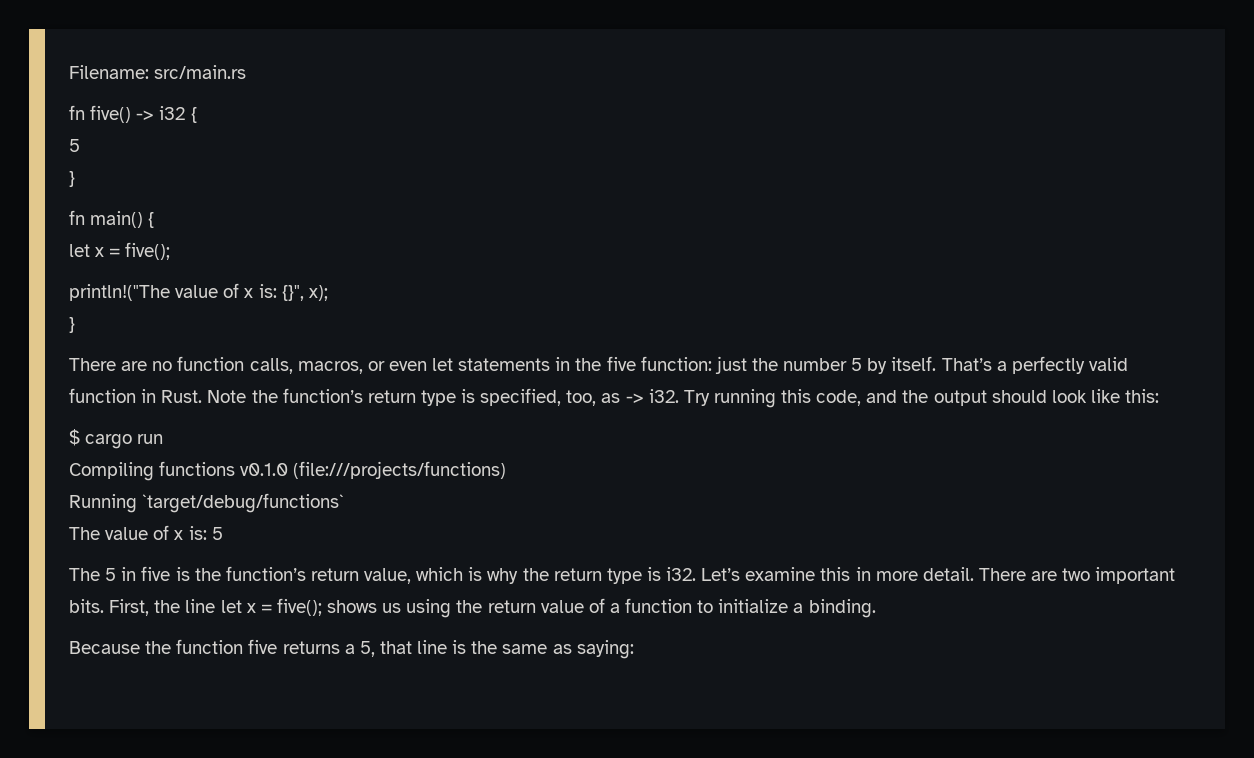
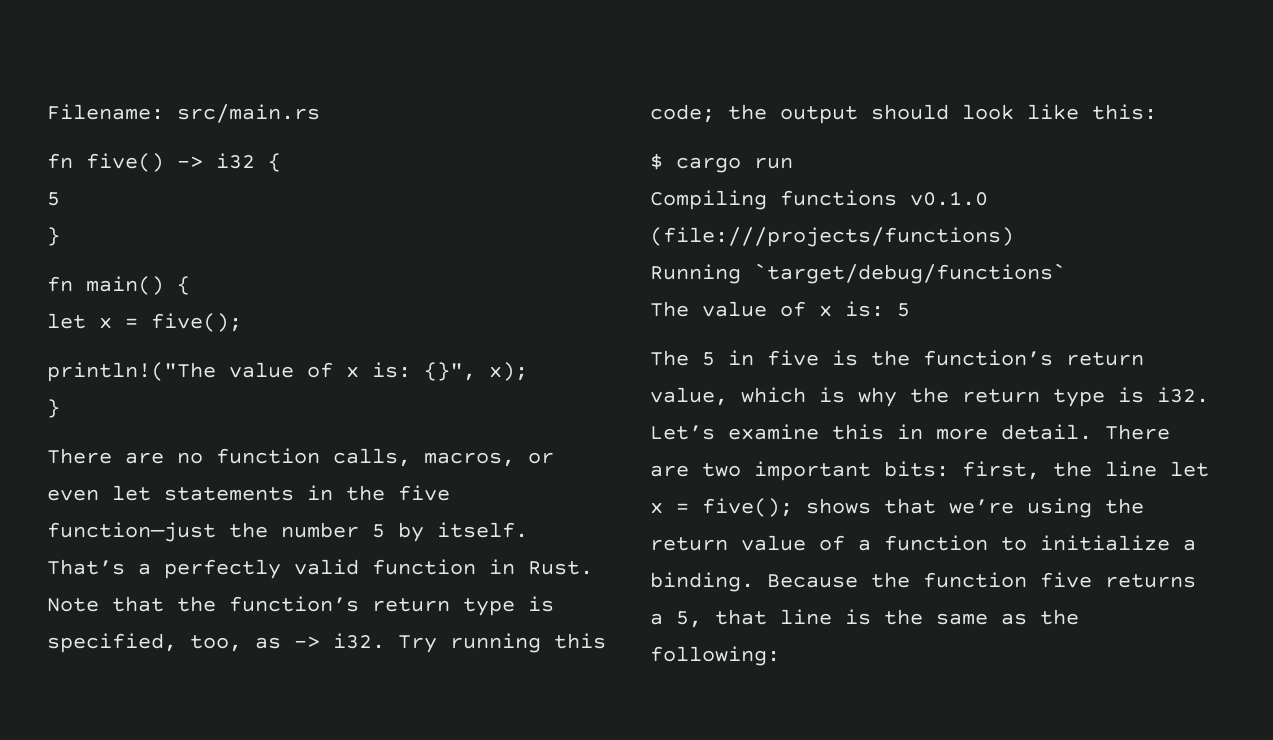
- There are no function calls, macros, or even let statements in the five function: just the number 5 by itself.
+ There are no function calls, macros, or even let statements in the five function—just the number 5 by itself.
- Note the function’s return type is specified, too, as -> i32.
+ Note that the function’s return type is specified, too, as -> i32.
- Try running this code, and the output should look like this:
+ Try running this code; the output should look like this:
- There are two important bits. First, the line let x = five(); shows us using the return value of a function to initialize a binding.
- Because the function five returns a 5, that line is the same as saying:
+ There are two important bits: first, the line let x = five(); shows that we’re using the return value of a function to initialize a binding. Because the function five returns a 5, that line is the same as the following:

